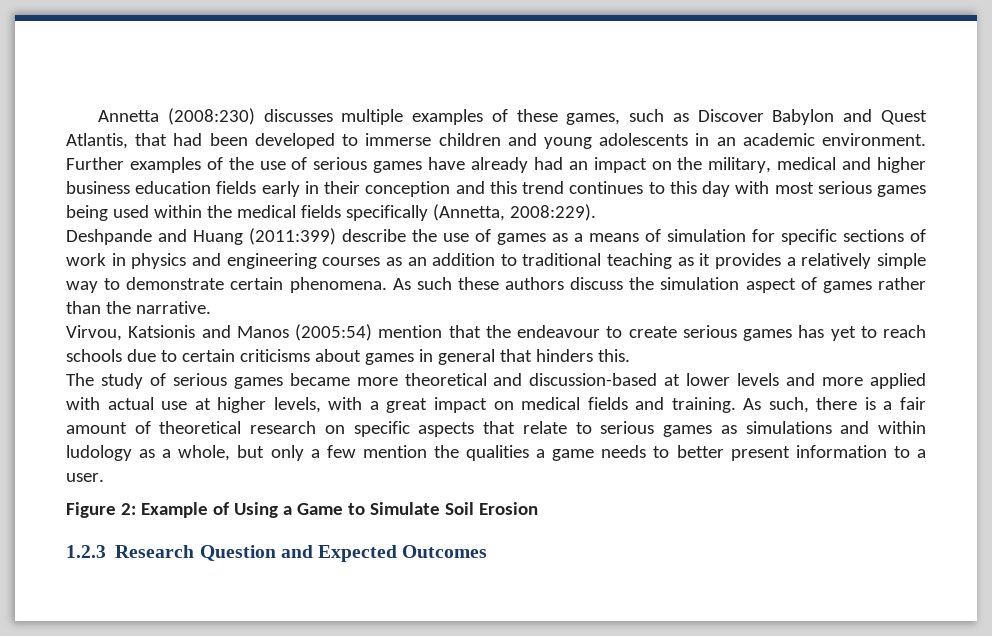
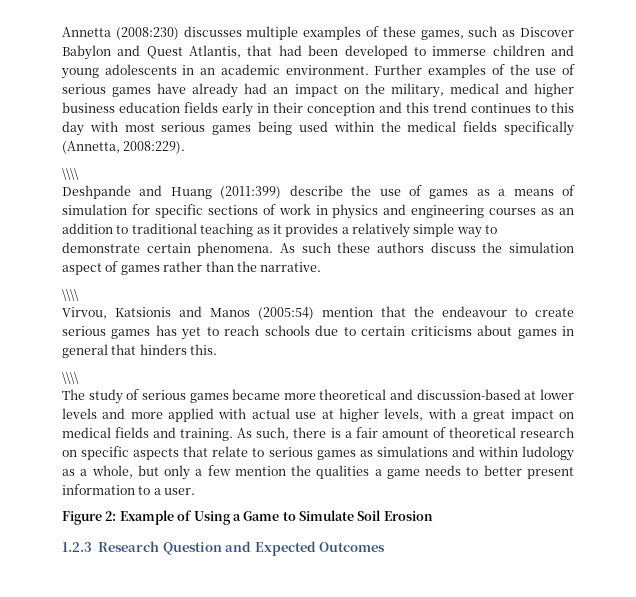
  Further examples of the use of serious games have already had an impact on the military, medical and higher business education fields early in their conception and this trend continues to this day with most serious games being used within the medical fields specifically (Annetta, 2008:229).
+ \\\\
  As such these authors discuss the simulation aspect of games rather than the narrative.
+ \\\\
  Virvou, Katsionis and Manos (2005:54) mention that the endeavour to create serious games has yet to reach schools due to certain criticisms about games in general that hinders this.
+ \\\\

